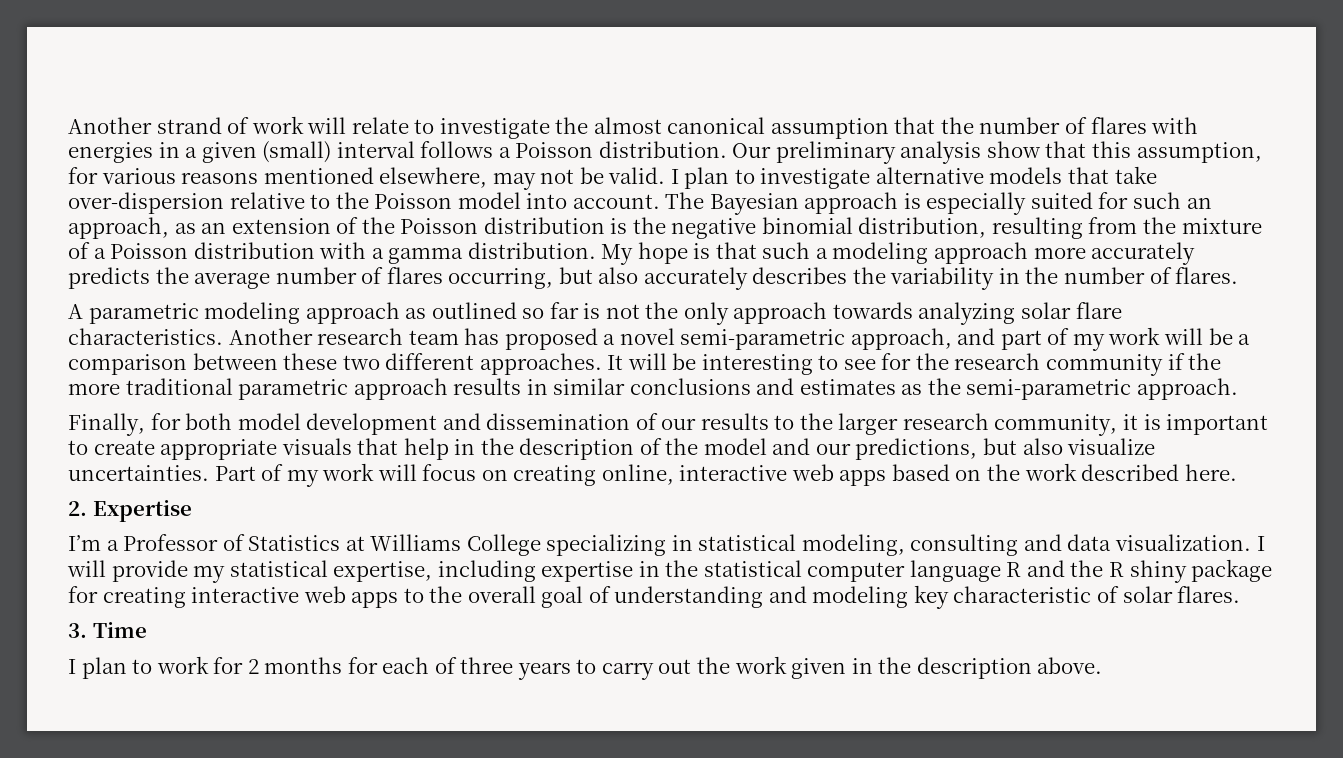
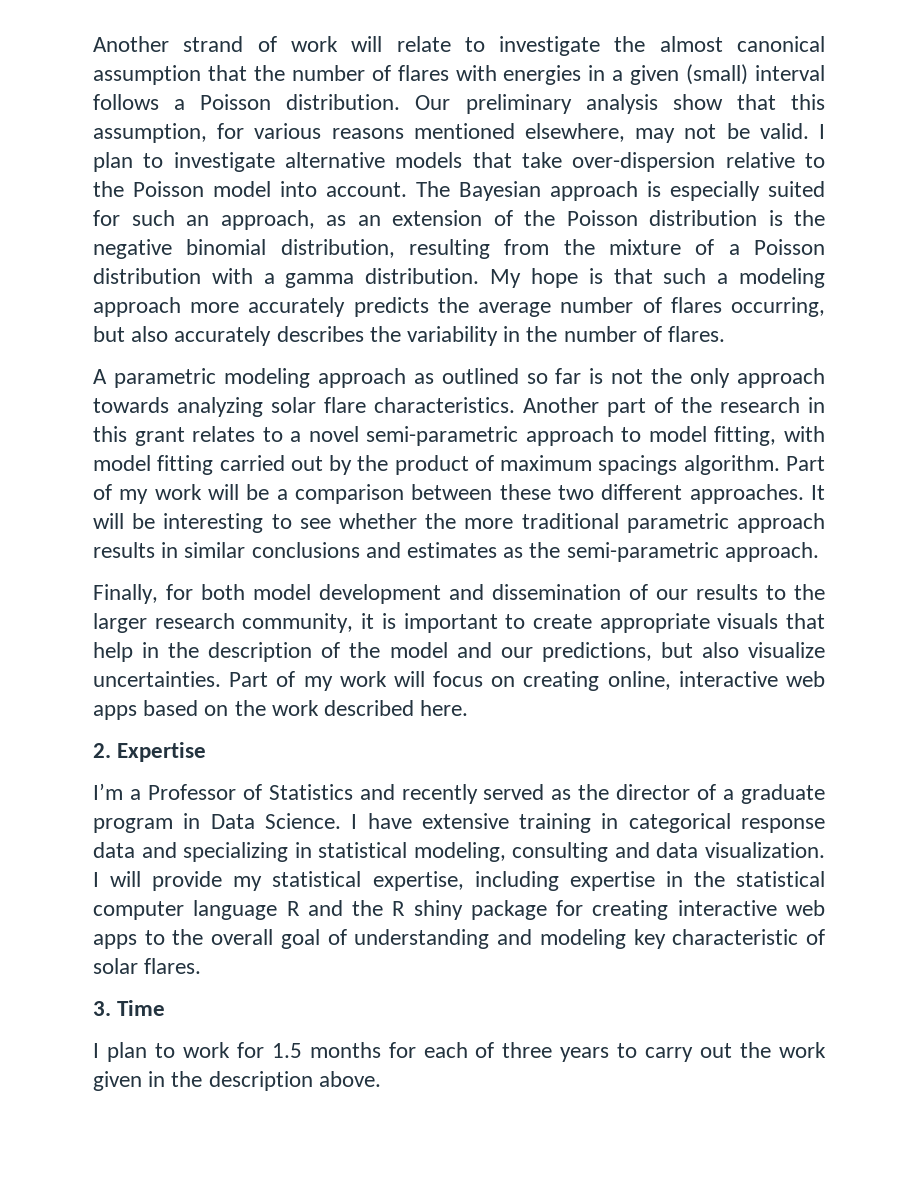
- Another research team has proposed a novel semi-parametric approach, and part of my work will be a comparison between these two different approaches.
+ Another part of the research in this grant relates to a novel semi-parametric approach to model fitting, with model fitting carried out by the product of maximum spacings algorithm. Part of my work will be a comparison between these two different approaches.
- It will be interesting to see for the research community if the more traditional parametric approach results in similar conclusions and estimates as the semi-parametric approach.
+ It will be interesting to see whether the more traditional parametric approach results in similar conclusions and estimates as the semi-parametric approach.
- I’m a Professor of Statistics at Williams College specializing in statistical modeling, consulting and data visualization.
+ I’m a Professor of Statistics and recently served as the director of a graduate program in Data Science. I have extensive training in categorical response data and specializing in statistical modeling, consulting and data visualization.
- I plan to work for 2 months for each of three years to carry out the work given in the description above.
+ I plan to work for 1.5 months for each of three years to carry out the work given in the description above.

